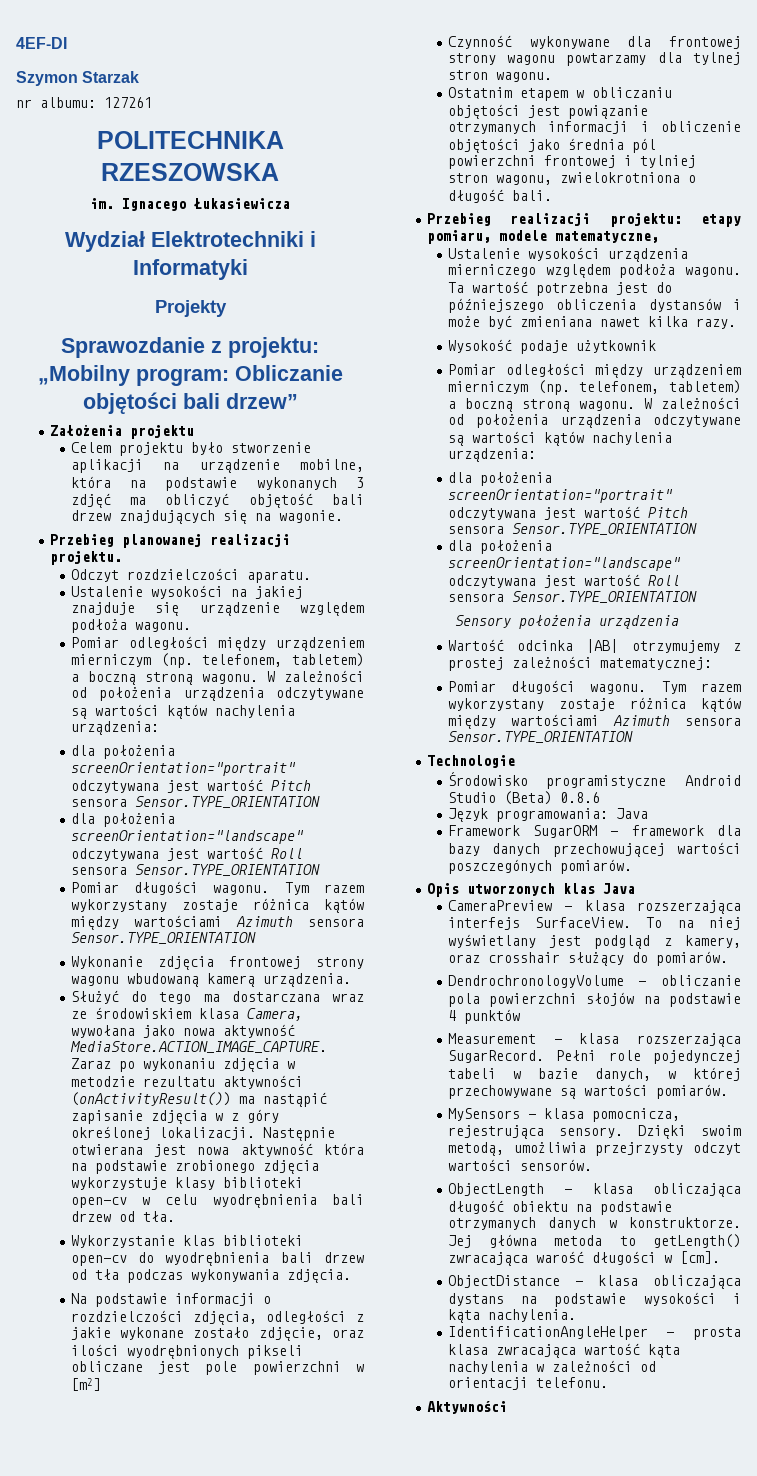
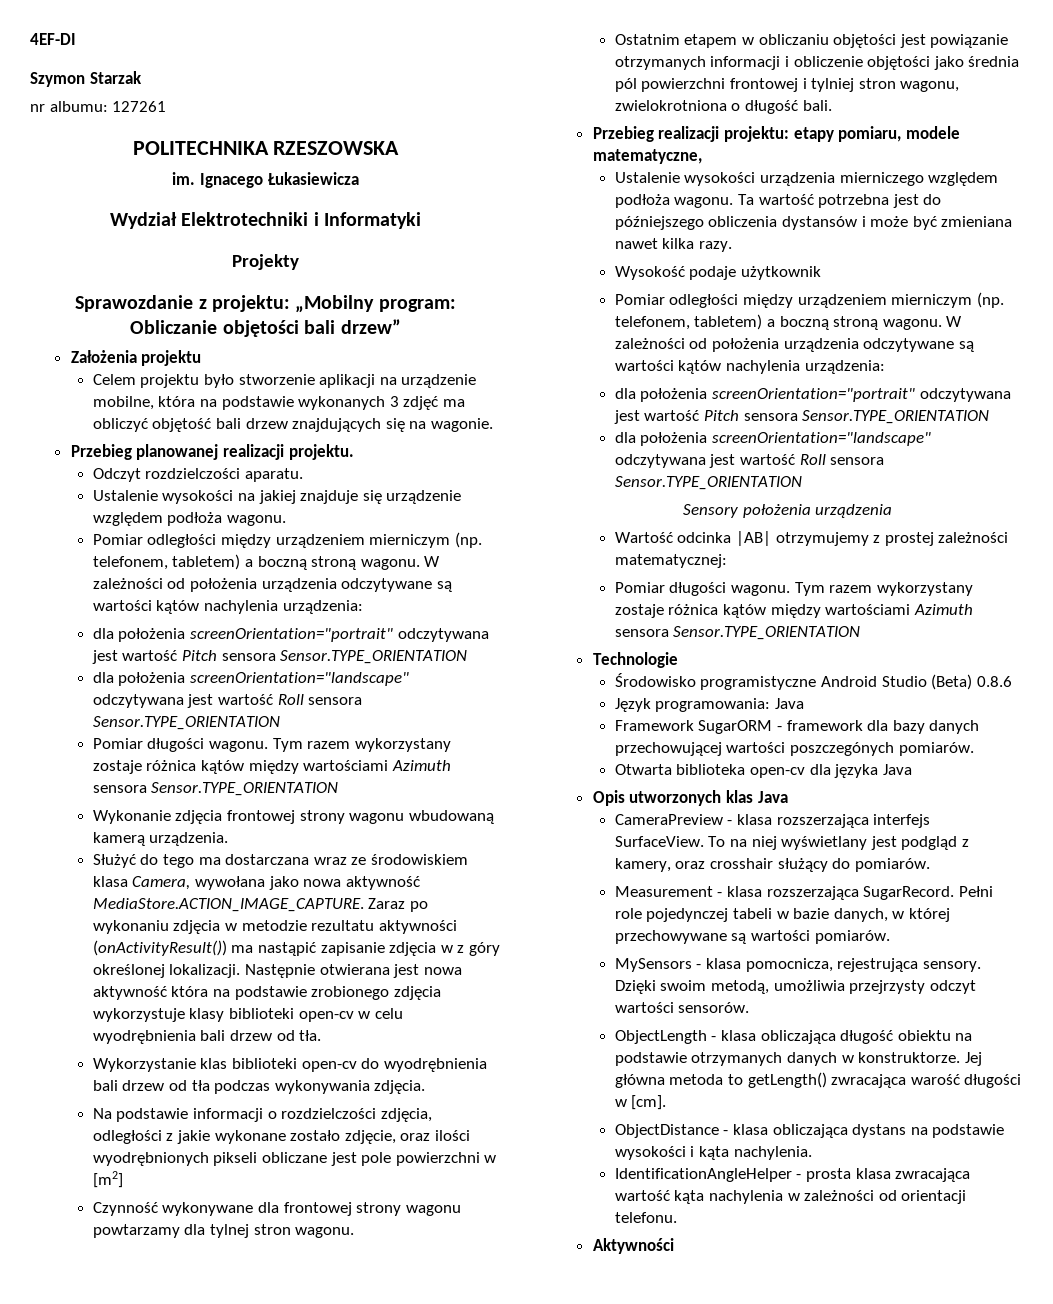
+ Otwarta biblioteka open-cv dla języka Java
- DendrochronologyVolume - obliczanie pola powierzchni słojów na podstawie 4 punktów

